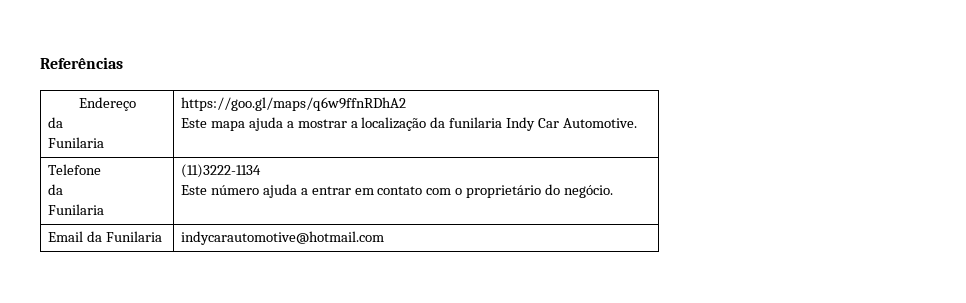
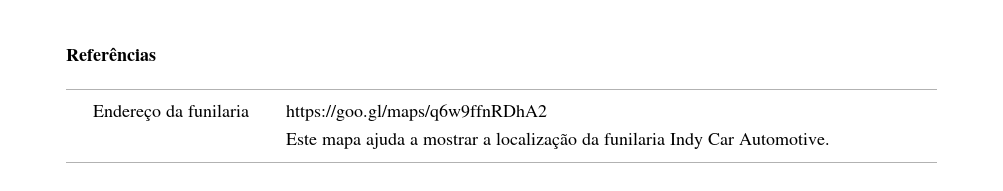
- Endereço
- da
- Funilaria | https://goo.gl/maps/q6w9ffnRDhA2
+ Endereço da funilaria | https://goo.gl/maps/q6w9ffnRDhA2
- Telefone
- da
- Funilaria | (11)3222-1134
- Este número ajuda a entrar em contato com o proprietário do negócio.
- Email da Funilaria | indycarautomotive@hotmail.com

